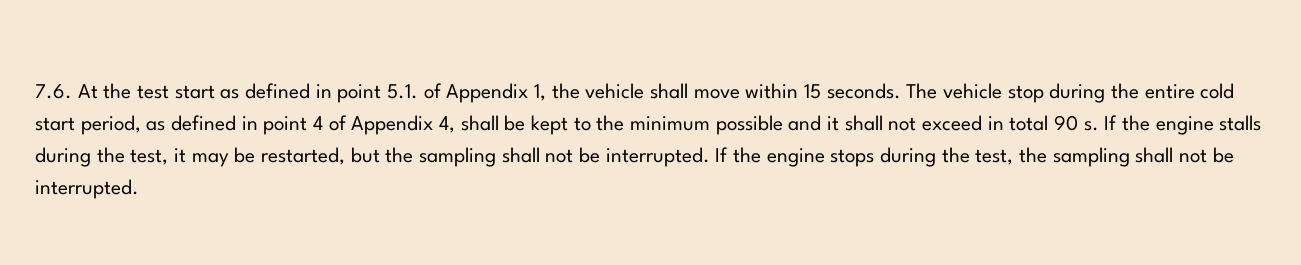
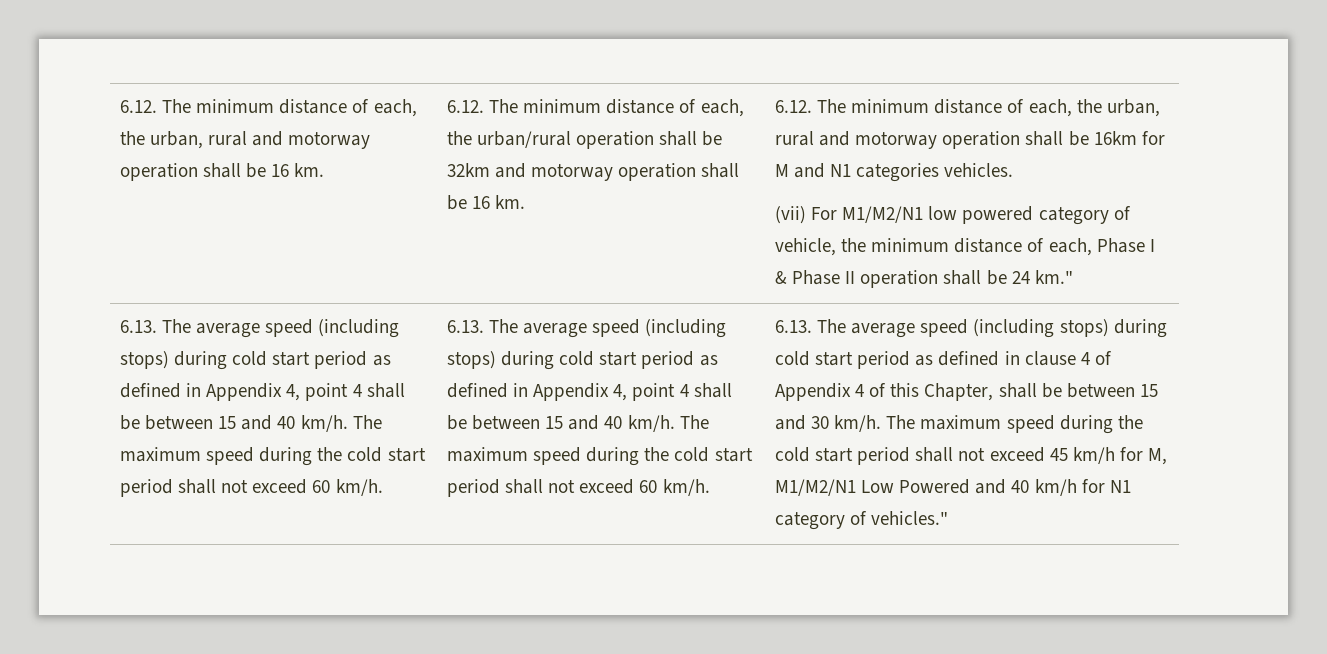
- 7.6. At the test start as defined in point 5.1. of Appendix 1, the vehicle shall move within 15 seconds. The vehicle stop during the entire cold start period, as defined in point 4 of Appendix 4, shall be kept to the minimum possible and it shall not exceed in total 90 s. If the engine stalls during the test, it may be restarted, but the sampling shall not be interrupted. If the engine stops during the test, the sampling shall not be interrupted.
+ 6.12. The minimum distance of each, the urban, rural and motorway operation shall be 16 km. | 6.12. The minimum distance of each, the urban/rural operation shall be 32km and motorway operation shall be 16 km. | 6.12. The minimum distance of each, the urban, rural and motorway operation shall be 16km for M and N1 categories vehicles.
+ (vii) For M1/M2/N1 low powered category of vehicle, the minimum distance of each, Phase I & Phase II operation shall be 24 km."
+ 6.13. The average speed (including stops) during cold start period as defined in Appendix 4, point 4 shall be between 15 and 40 km/h. The maximum speed during the cold start period shall not exceed 60 km/h. | 6.13. The average speed (including stops) during cold start period as defined in Appendix 4, point 4 shall be between 15 and 40 km/h. The maximum speed during the cold start period shall not exceed 60 km/h. | 6.13. The average speed (including stops) during cold start period as defined in clause 4 of Appendix 4 of this Chapter, shall be between 15 and 30 km/h. The maximum speed during the cold start period shall not exceed 45 km/h for M, M1/M2/N1 Low Powered and 40 km/h for N1 category of vehicles."

